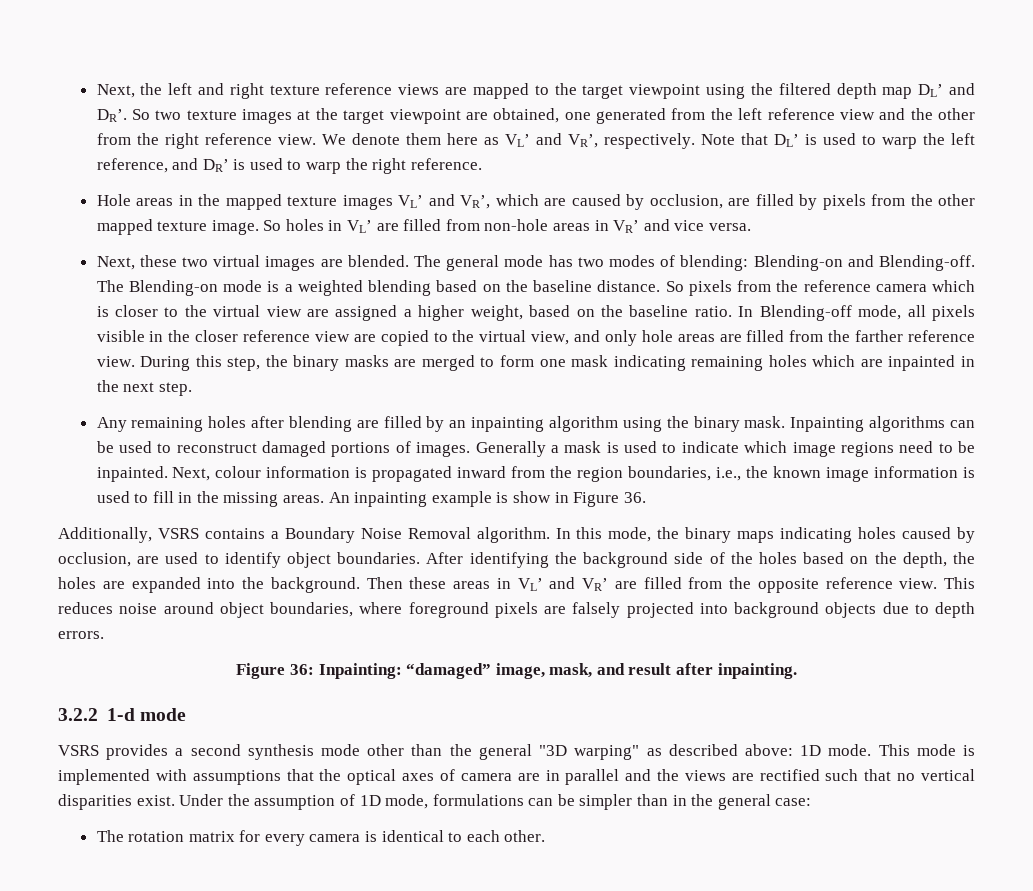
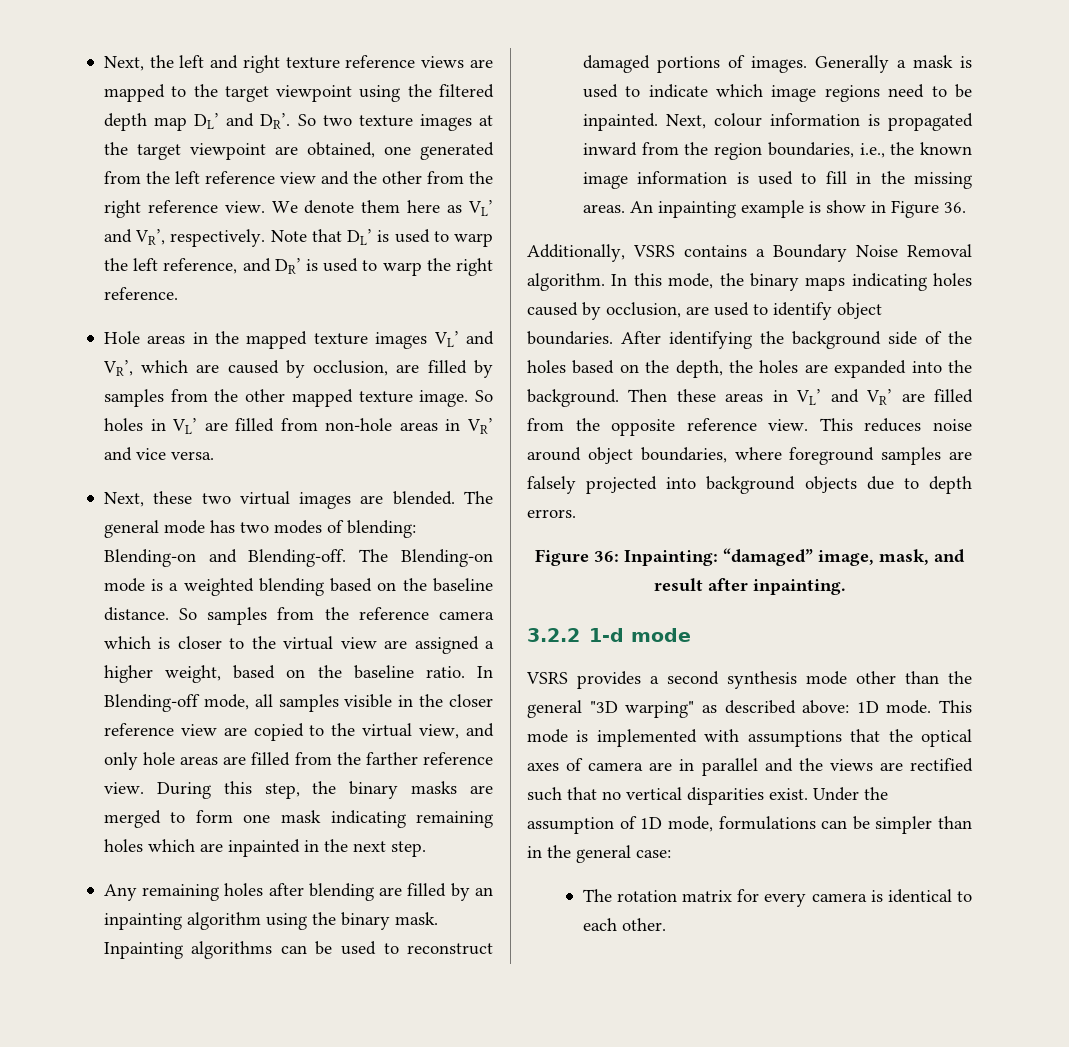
- Hole areas in the mapped texture images VL’ and VR’, which are caused by occlusion, are filled by pixels from the other mapped texture image.
+ Hole areas in the mapped texture images VL’ and VR’, which are caused by occlusion, are filled by samples from the other mapped texture image.
- So pixels from the reference camera which is closer to the virtual view are assigned a higher weight, based on the baseline ratio.
+ So samples from the reference camera which is closer to the virtual view are assigned a higher weight, based on the baseline ratio.
- In Blending-off mode, all pixels visible in the closer reference view are copied to the virtual view, and only hole areas are filled from the farther reference view.
+ In Blending-off mode, all samples visible in the closer reference view are copied to the virtual view, and only hole areas are filled from the farther reference view.
- This reduces noise around object boundaries, where foreground pixels are falsely projected into background objects due to depth errors.
+ This reduces noise around object boundaries, where foreground samples are falsely projected into background objects due to depth errors.

